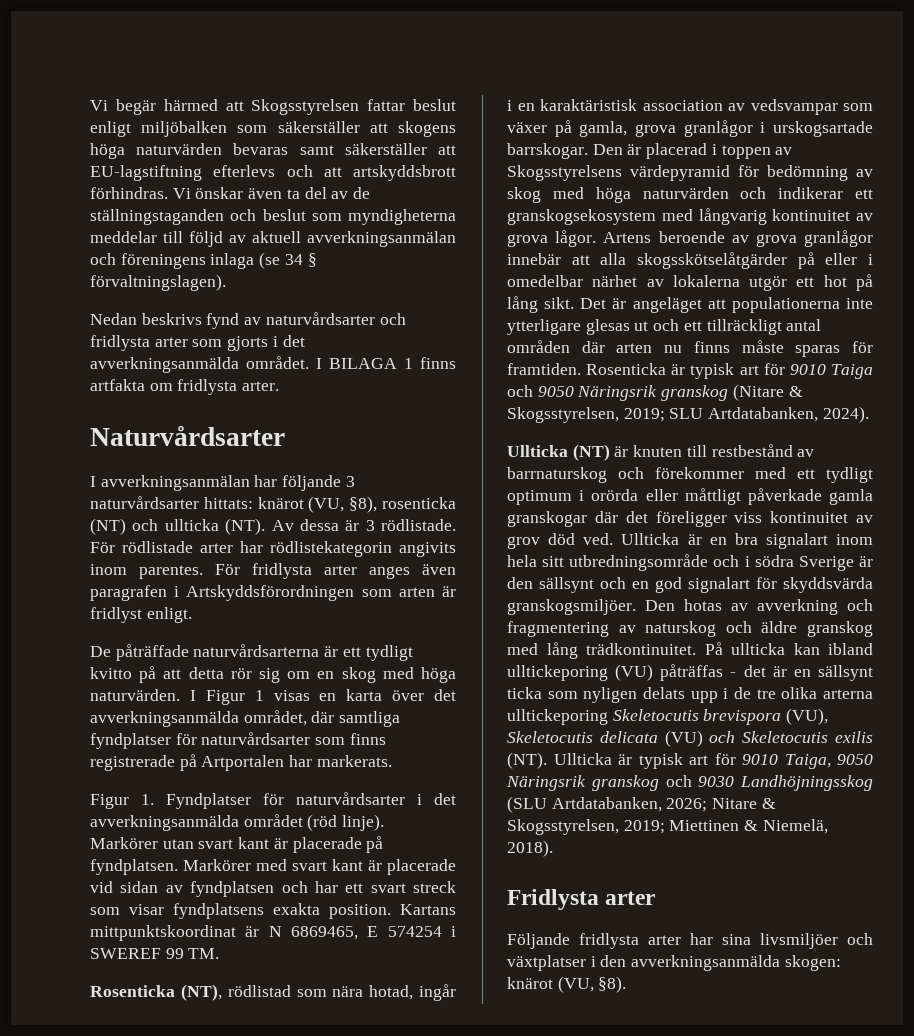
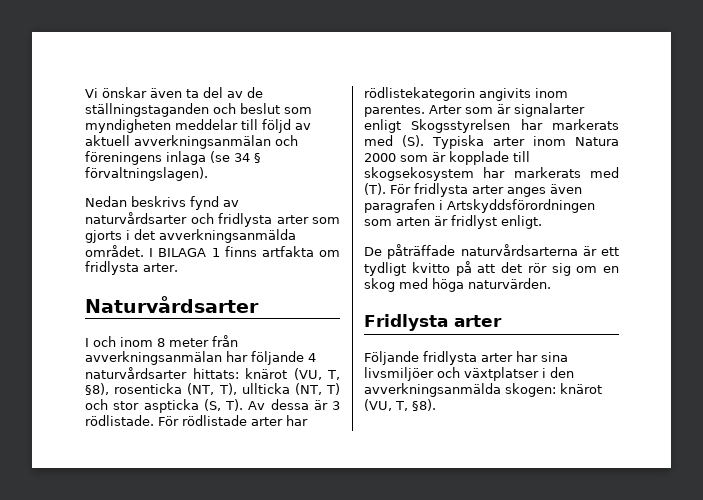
- Vi begär härmed att Skogsstyrelsen fattar beslut enligt miljöbalken som säkerställer att skogens höga naturvärden bevaras samt säkerställer att EU-lagstiftning efterlevs och att artskyddsbrott förhindras. Vi önskar även ta del av de ställningstaganden och beslut som myndigheterna meddelar till följd av aktuell avverkningsanmälan och föreningens inlaga (se 34 § förvaltningslagen).
+ Vi önskar även ta del av de ställningstaganden och beslut som myndigheten meddelar till följd av aktuell avverkningsanmälan och föreningens inlaga (se 34 § förvaltningslagen).
- I avverkningsanmälan har följande 3 naturvårdsarter hittats: knärot (VU, §8), rosenticka (NT) och ullticka (NT). Av dessa är 3 rödlistade.
+ I och inom 8 meter från avverkningsanmälan har följande 4 naturvårdsarter hittats: knärot (VU, T, §8), rosenticka (NT, T), ullticka (NT, T) och stor aspticka (S, T). Av dessa är 3 rödlistade.
- För fridlysta arter anges även paragrafen i Artskyddsförordningen som arten är fridlyst enligt.
+ Arter som är signalarter enligt Skogsstyrelsen har markerats med (S). Typiska arter inom Natura 2000 som är kopplade till skogsekosystem har markerats med (T). För fridlysta arter anges även paragrafen i Artskyddsförordningen som arten är fridlyst enligt.
- De påträffade naturvårdsarterna är ett tydligt kvitto på att detta rör sig om en skog med höga naturvärden. I Figur 1 visas en karta över det avverkningsanmälda området, där samtliga fyndplatser för naturvårdsarter som finns registrerade på Artportalen har markerats.
- Figur 1. Fyndplatser för naturvårdsarter i det avverkningsanmälda området (röd linje). Markörer utan svart kant är placerade på fyndplatsen. Markörer med svart kant är placerade vid sidan av fyndplatsen och har ett svart streck som visar fyndplatsens exakta position. Kartans mittpunktskoordinat är N 6869465, E 574254 i SWEREF 99 TM.
- Rosenticka (NT), rödlistad som nära hotad, ingår i en karaktäristisk association av vedsvampar som växer på gamla, grova granlågor i urskogsartade barrskogar. Den är placerad i toppen av Skogsstyrelsens värdepyramid för bedömning av skog med höga naturvärden och indikerar ett granskogsekosystem med långvarig kontinuitet av grova lågor. Artens beroende av grova granlågor innebär att alla skogsskötselåtgärder på eller i omedelbar närhet av lokalerna utgör ett hot på lång sikt. Det är angeläget att populationerna inte ytterligare glesas ut och ett tillräckligt antal områden där arten nu finns måste sparas för framtiden. Rosenticka är typisk art för 9010 Taiga och 9050 Näringsrik granskog (Nitare & Skogsstyrelsen, 2019; SLU Artdatabanken, 2024).
- Ullticka (NT) är knuten till restbestånd av barrnaturskog och förekommer med ett tydligt optimum i orörda eller måttligt påverkade gamla granskogar där det föreligger viss kontinuitet av grov död ved. Ullticka är en bra signalart inom hela sitt utbredningsområde och i södra Sverige är den sällsynt och en god signalart för skyddsvärda granskogsmiljöer. Den hotas av avverkning och fragmentering av naturskog och äldre granskog med lång trädkontinuitet. På ullticka kan ibland ulltickeporing (VU) påträffas - det är en sällsynt ticka som nyligen delats upp i de tre olika arterna ulltickeporing Skeletocutis brevispora (VU), Skeletocutis delicata (VU) och Skeletocutis exilis (NT). Ullticka är typisk art för 9010 Taiga, 9050 Näringsrik granskog och 9030 Landhöjningsskog (SLU Artdatabanken, 2026; Nitare & Skogsstyrelsen, 2019; Miettinen & Niemelä, 2018).
+ De påträffade naturvårdsarterna är ett tydligt kvitto på att det rör sig om en skog med höga naturvärden.
- Följande fridlysta arter har sina livsmiljöer och växtplatser i den avverkningsanmälda skogen: knärot (VU, §8).
+ Följande fridlysta arter har sina livsmiljöer och växtplatser i den avverkningsanmälda skogen: knärot (VU, T, §8).

